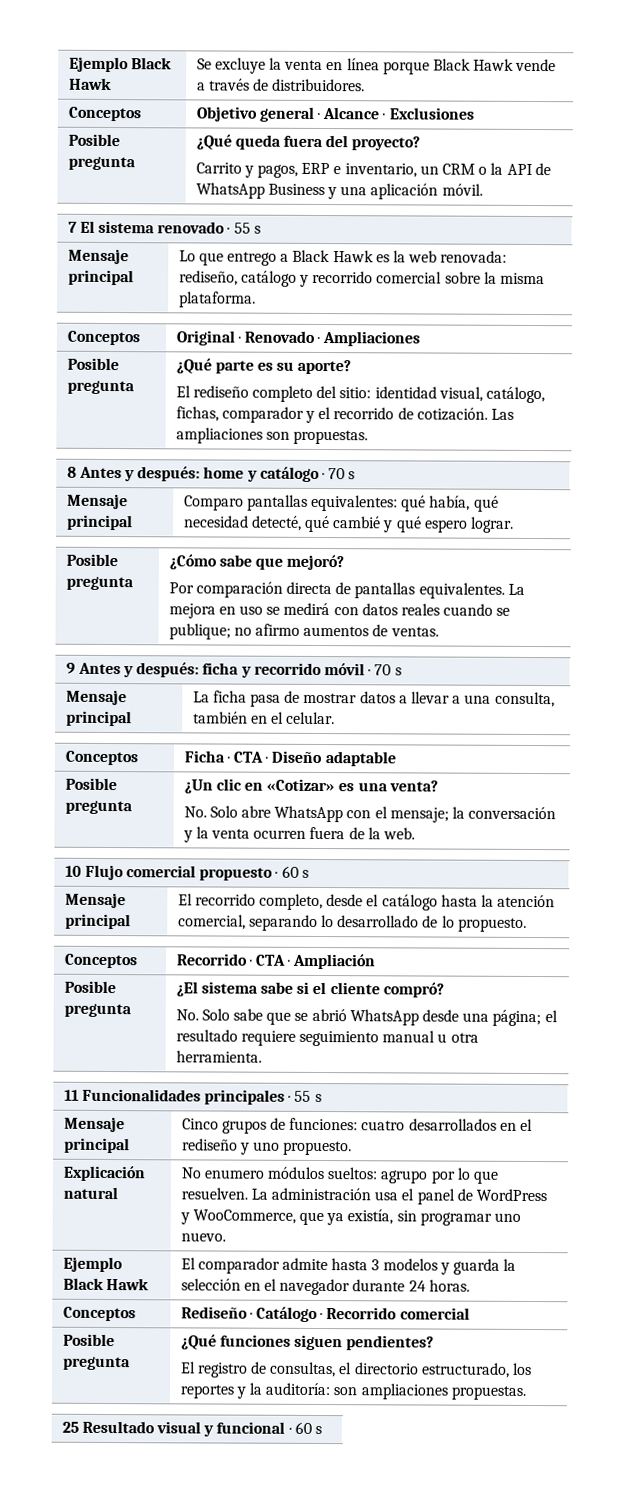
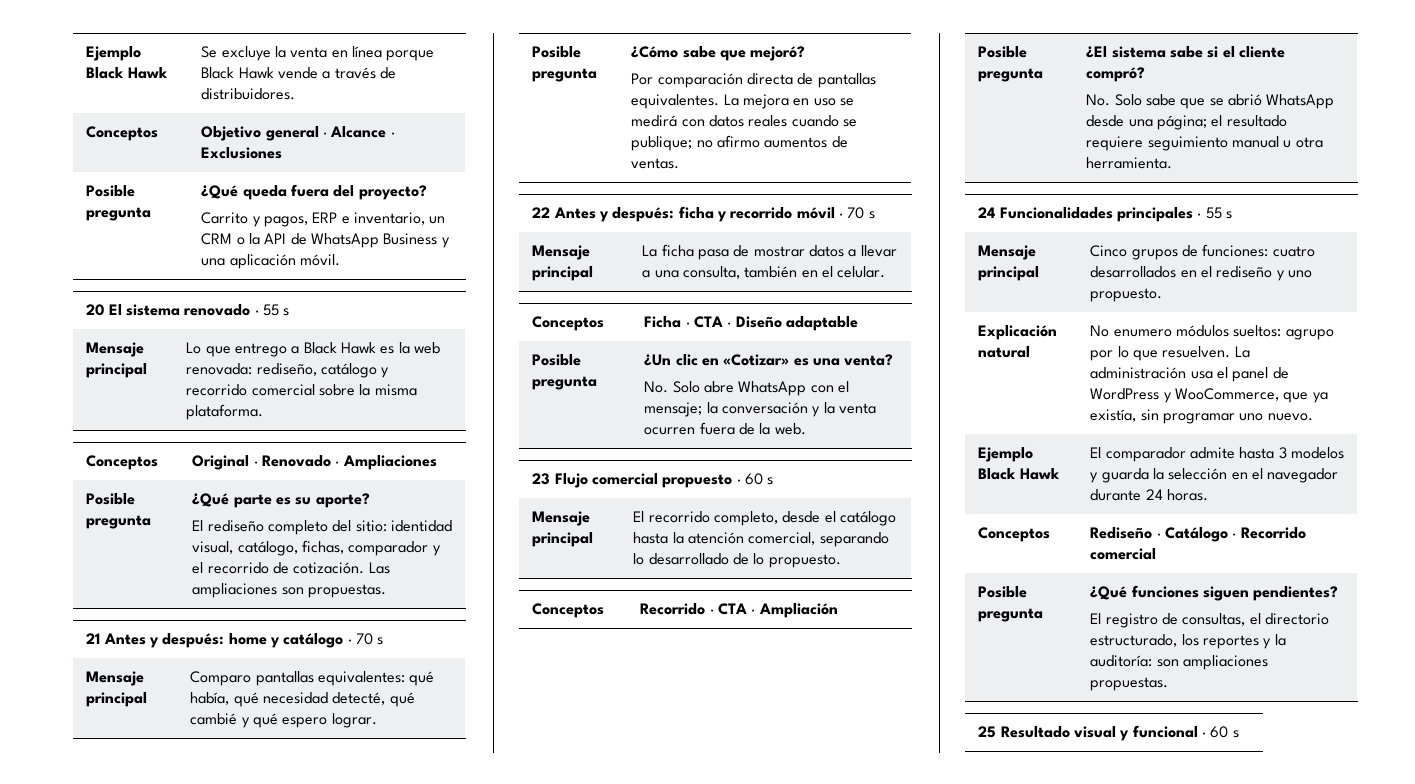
- 7 El sistema renovado · 55 s
+ 20 El sistema renovado · 55 s
- 8 Antes y después: home y catálogo · 70 s
+ 21 Antes y después: home y catálogo · 70 s
- 9 Antes y después: ficha y recorrido móvil · 70 s
+ 22 Antes y después: ficha y recorrido móvil · 70 s
- 10 Flujo comercial propuesto · 60 s
+ 23 Flujo comercial propuesto · 60 s
- 11 Funcionalidades principales · 55 s
+ 24 Funcionalidades principales · 55 s

